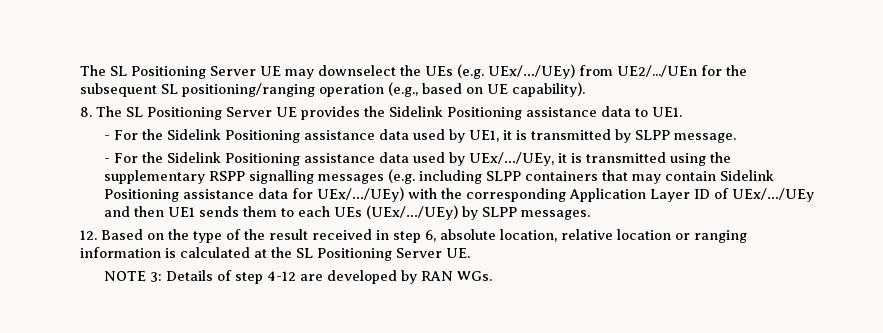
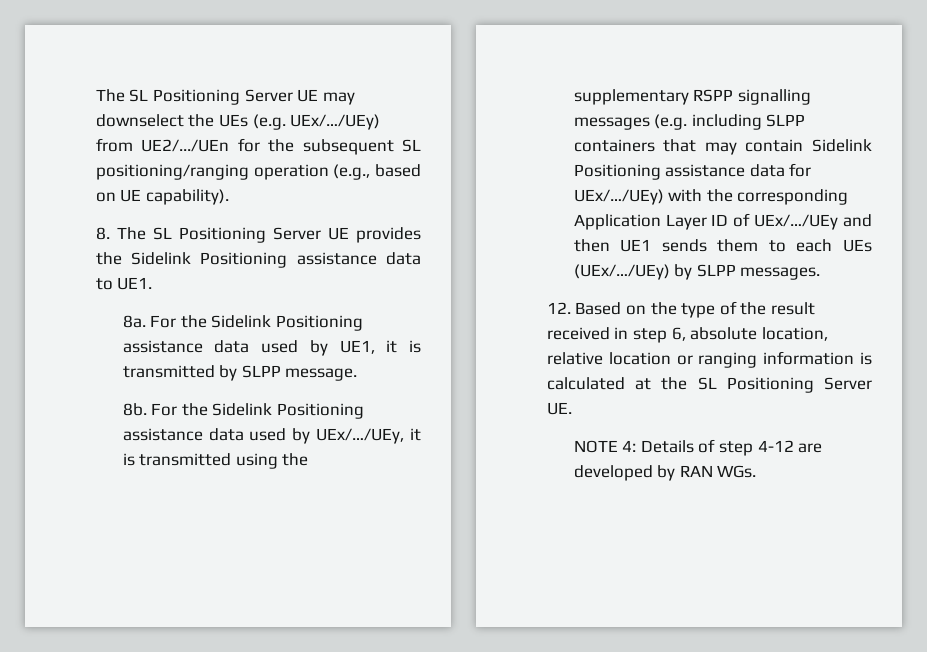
- - For the Sidelink Positioning assistance data used by UE1, it is transmitted by SLPP message.
+ 8a. For the Sidelink Positioning assistance data used by UE1, it is transmitted by SLPP message.
- - For the Sidelink Positioning assistance data used by UEx/…/UEy, it is transmitted using the supplementary RSPP signalling messages (e.g. including SLPP containers that may contain Sidelink Positioning assistance data for UEx/…/UEy) with the corresponding Application Layer ID of UEx/…/UEy and then UE1 sends them to each UEs (UEx/…/UEy) by SLPP messages.
+ 8b. For the Sidelink Positioning assistance data used by UEx/…/UEy, it is transmitted using the supplementary RSPP signalling messages (e.g. including SLPP containers that may contain Sidelink Positioning assistance data for UEx/…/UEy) with the corresponding Application Layer ID of UEx/…/UEy and then UE1 sends them to each UEs (UEx/…/UEy) by SLPP messages.
- NOTE 3: Details of step 4-12 are developed by RAN WGs.
+ NOTE 4: Details of step 4-12 are developed by RAN WGs.

